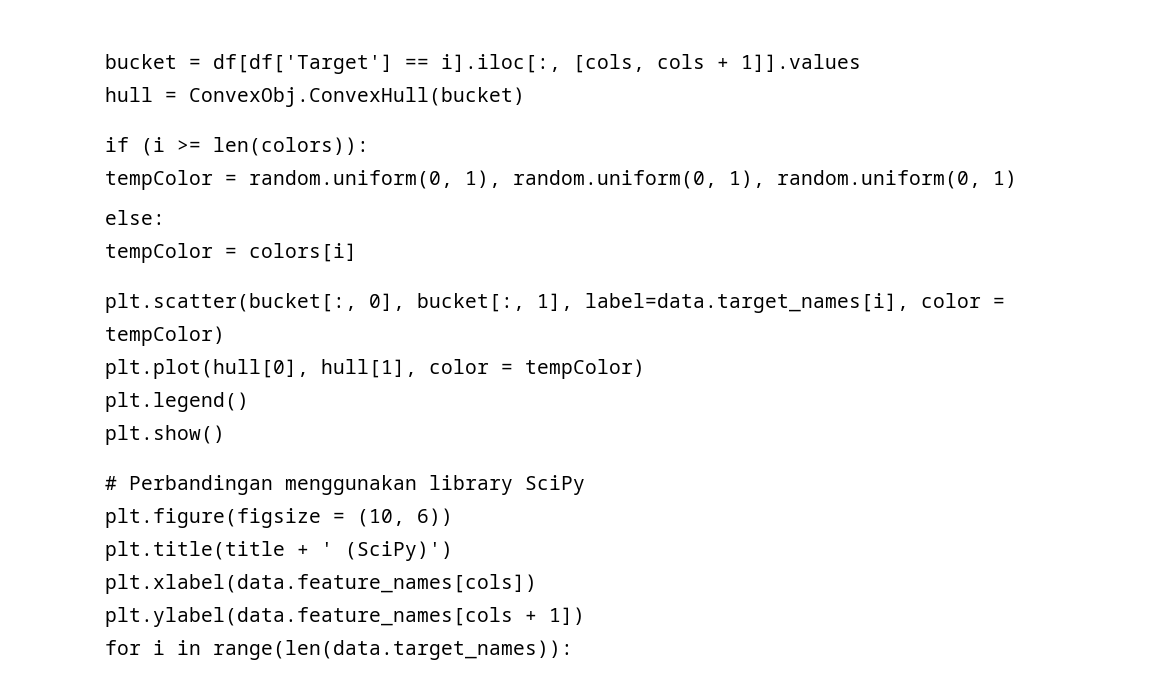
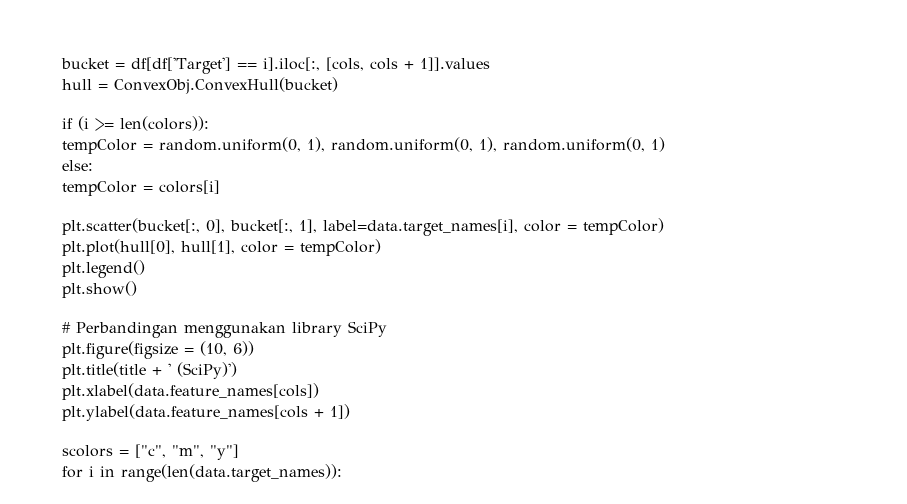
+ scolors = ["c", "m", "y"]

